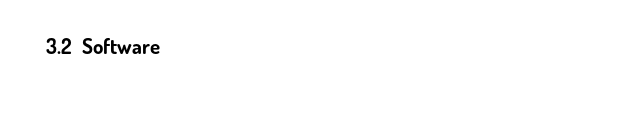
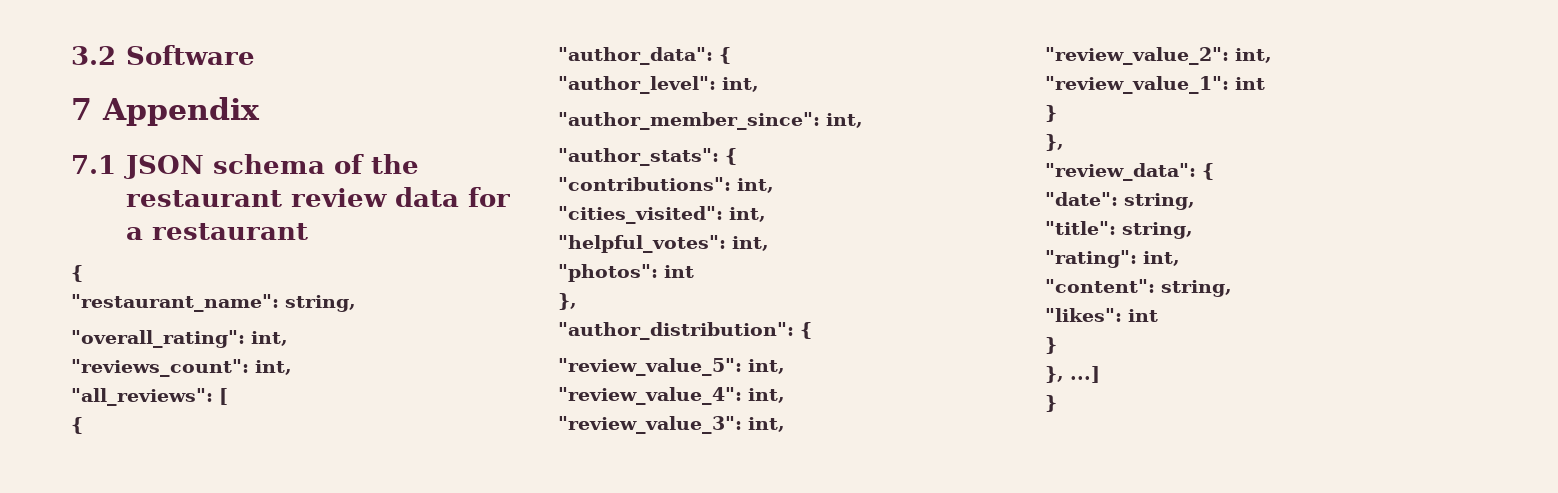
+ 7 Appendix
+ 7.1 JSON schema of the restaurant review data for a restaurant
+ {
+ "restaurant_name": string,
+ "overall_rating": int,
+ "reviews_count": int,
+ "all_reviews": [
+ {
+ "author_data": {
+ "author_level": int,
+ "author_member_since": int,
+ "author_stats": {
+ "contributions": int,
+ "cities_visited": int,
+ "helpful_votes": int,
+ "photos": int
+ },
+ "author_distribution": {
+ "review_value_5": int,
+ "review_value_4": int,
+ "review_value_3": int,
+ "review_value_2": int,
+ "review_value_1": int
+ }
+ },
+ "review_data": {
+ "date": string,
+ "title": string,
+ "rating": int,
+ "content": string,
+ "likes": int
+ }
+ }, ...]
+ }

